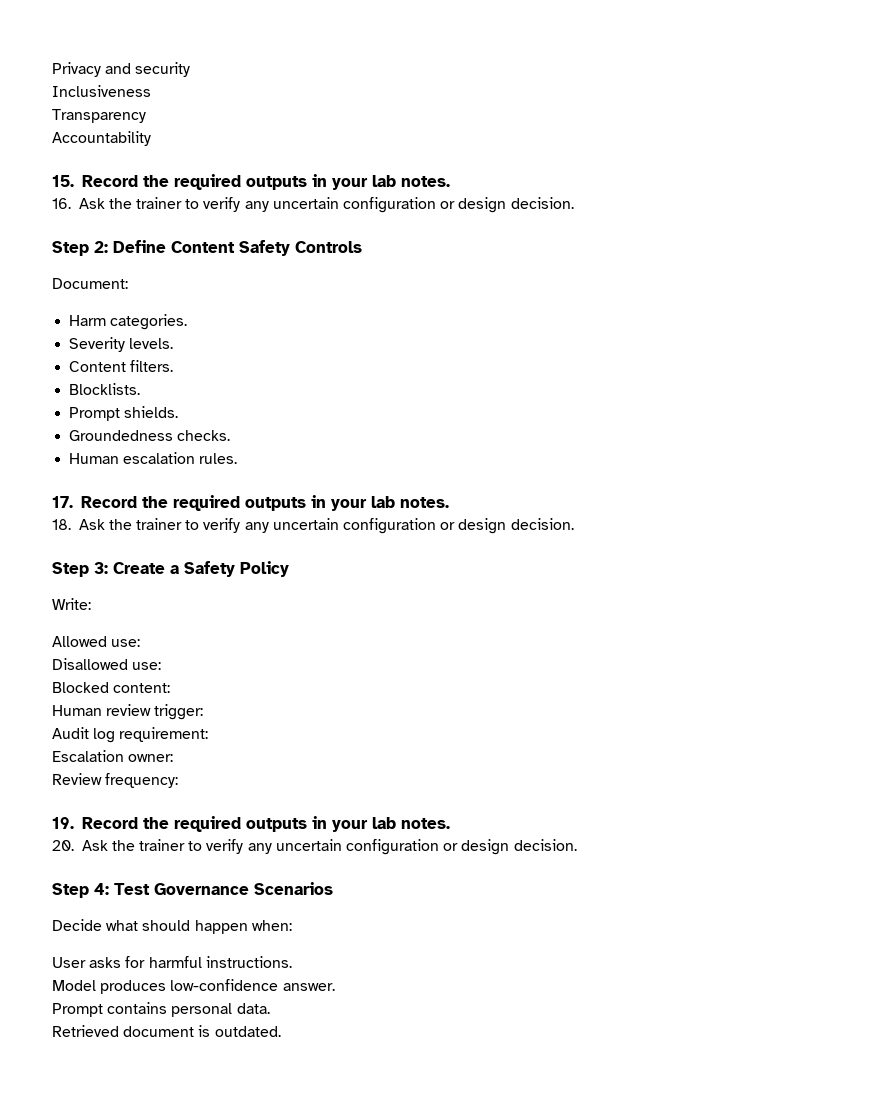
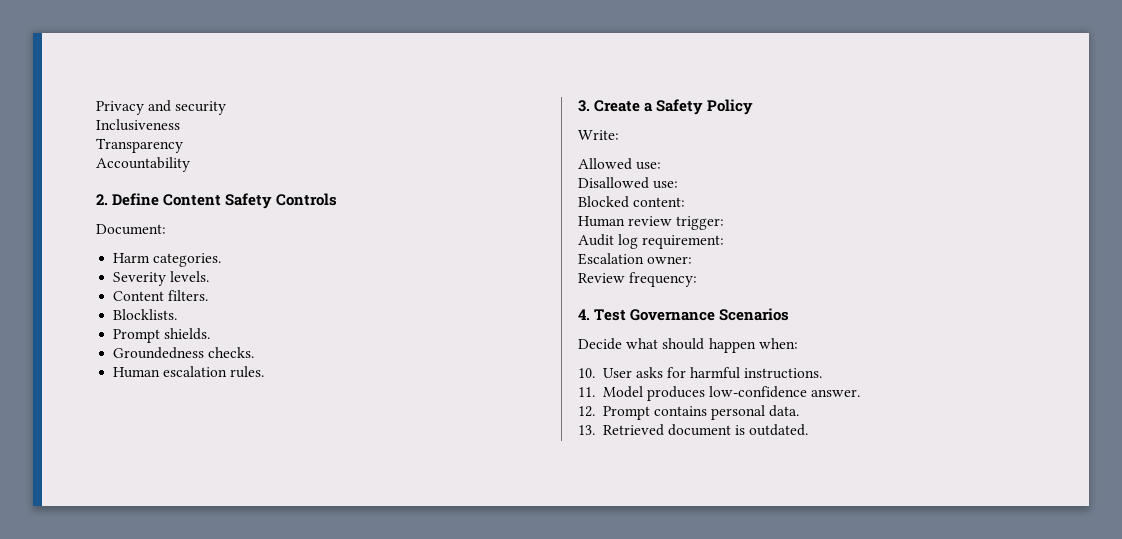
- 15. Record the required outputs in your lab notes.
- 16. Ask the trainer to verify any uncertain configuration or design decision.
- Step 2: Define Content Safety Controls
+ 2. Define Content Safety Controls
- 17. Record the required outputs in your lab notes.
- 18. Ask the trainer to verify any uncertain configuration or design decision.
- Step 3: Create a Safety Policy
+ 3. Create a Safety Policy
- 19. Record the required outputs in your lab notes.
- 20. Ask the trainer to verify any uncertain configuration or design decision.
- Step 4: Test Governance Scenarios
+ 4. Test Governance Scenarios
- User asks for harmful instructions.
+ 10. User asks for harmful instructions.
- Model produces low-confidence answer.
+ 11. Model produces low-confidence answer.
- Prompt contains personal data.
+ 12. Prompt contains personal data.
- Retrieved document is outdated.
+ 13. Retrieved document is outdated.

